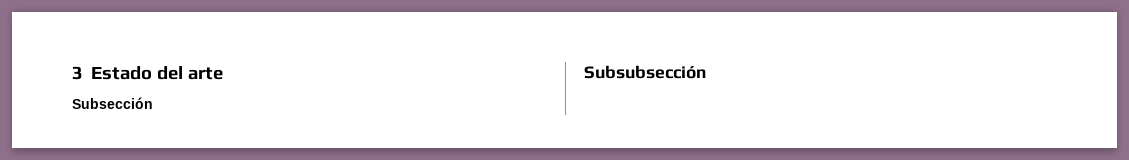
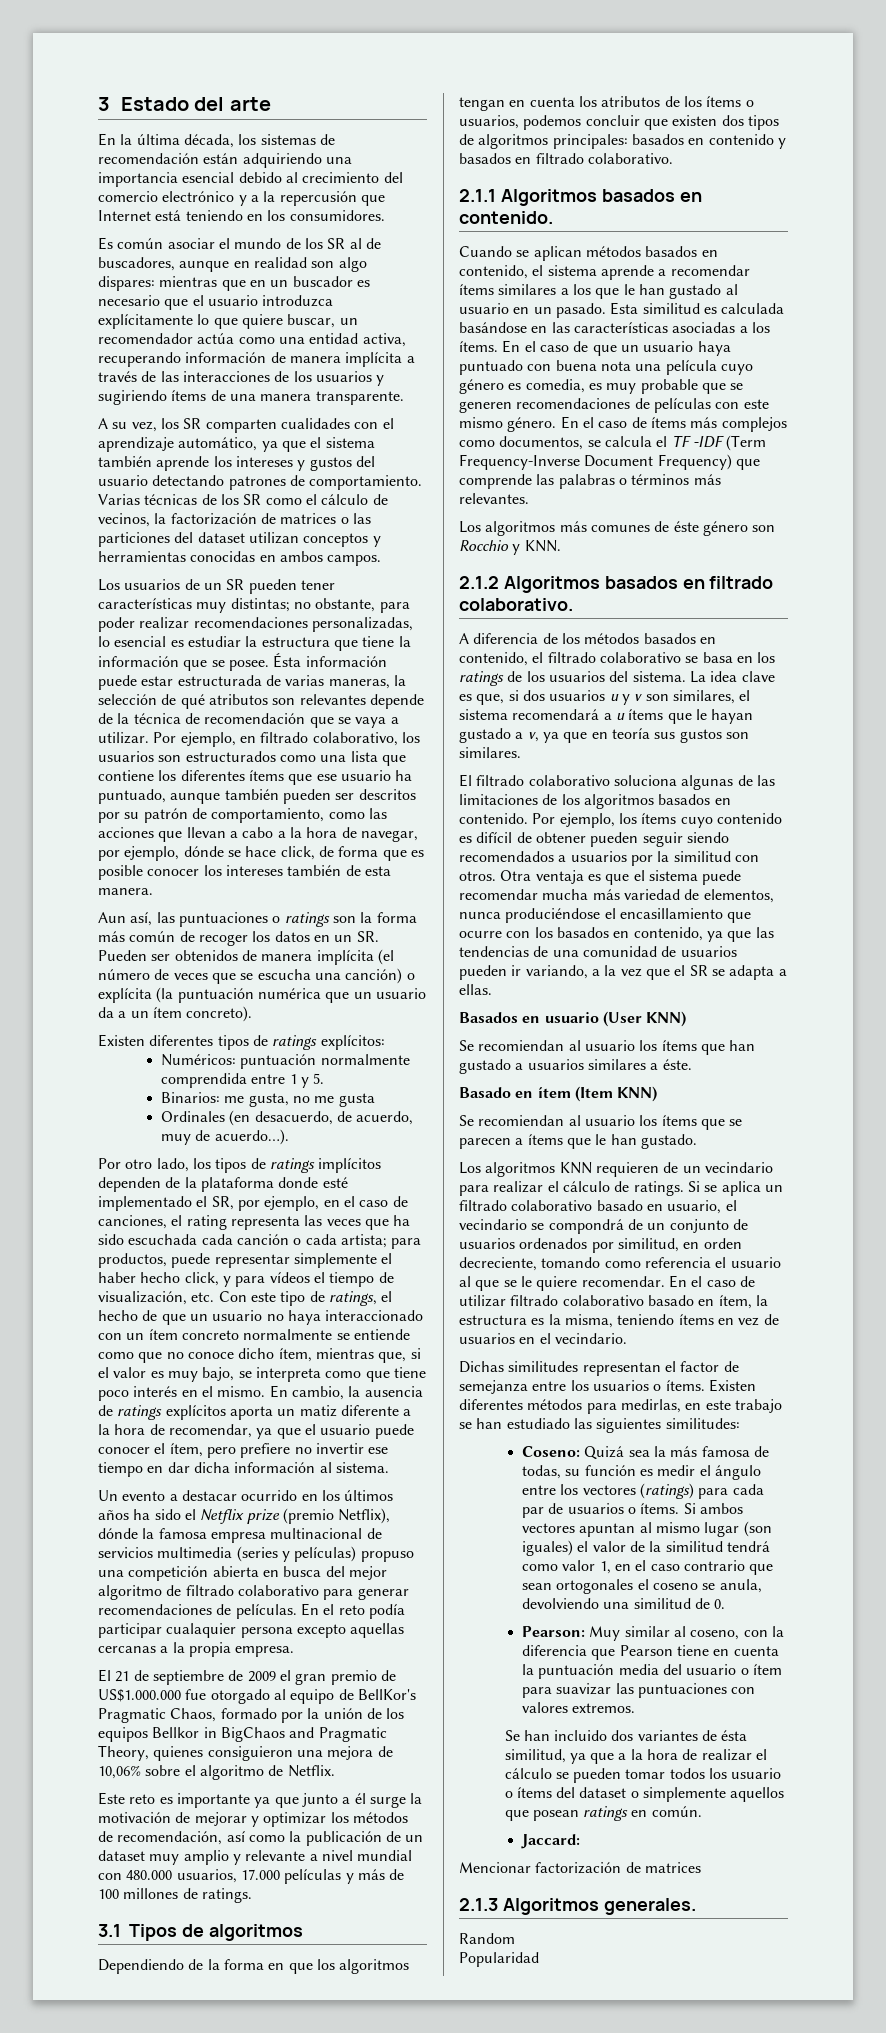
- Subsección
- Subsubsección
+ En la última década, los sistemas de recomendación están adquiriendo una importancia esencial debido al crecimiento del comercio electrónico y a la repercusión que Internet está teniendo en los consumidores.
+ Es común asociar el mundo de los SR al de buscadores, aunque en realidad son algo dispares: mientras que en un buscador es necesario que el usuario introduzca explícitamente lo que quiere buscar, un recomendador actúa como una entidad activa, recuperando información de manera implícita a través de las interacciones de los usuarios y sugiriendo ítems de una manera transparente.
+ A su vez, los SR comparten cualidades con el aprendizaje automático, ya que el sistema también aprende los intereses y gustos del usuario detectando patrones de comportamiento. Varias técnicas de los SR como el cálculo de vecinos, la factorización de matrices o las particiones del dataset utilizan conceptos y herramientas conocidas en ambos campos.
+ Los usuarios de un SR pueden tener características muy distintas; no obstante, para poder realizar recomendaciones personalizadas, lo esencial es estudiar la estructura que tiene la información que se posee. Ésta información puede estar estructurada de varias maneras, la selección de qué atributos son relevantes depende de la técnica de recomendación que se vaya a utilizar. Por ejemplo, en filtrado colaborativo, los usuarios son estructurados como una lista que contiene los diferentes ítems que ese usuario ha puntuado, aunque también pueden ser descritos por su patrón de comportamiento, como las acciones que llevan a cabo a la hora de navegar, por ejemplo, dónde se hace click, de forma que es posible conocer los intereses también de esta manera.
+ Aun así, las puntuaciones o ratings son la forma más común de recoger los datos en un SR. Pueden ser obtenidos de manera implícita (el número de veces que se escucha una canción) o explícita (la puntuación numérica que un usuario da a un ítem concreto).
+ Existen diferentes tipos de ratings explícitos:
+ Numéricos: puntuación normalmente comprendida entre 1 y 5.
+ Binarios: me gusta, no me gusta
+ Ordinales (en desacuerdo, de acuerdo, muy de acuerdo…).
+ Por otro lado, los tipos de ratings implícitos dependen de la plataforma donde esté implementado el SR, por ejemplo, en el caso de canciones, el rating representa las veces que ha sido escuchada cada canción o cada artista; para productos, puede representar simplemente el haber hecho click, y para vídeos el tiempo de visualización, etc. Con este tipo de ratings, el hecho de que un usuario no haya interaccionado con un ítem concreto normalmente se entiende como que no conoce dicho ítem, mientras que, si el valor es muy bajo, se interpreta como que tiene poco interés en el mismo. En cambio, la ausencia de ratings explícitos aporta un matiz diferente a la hora de recomendar, ya que el usuario puede conocer el ítem, pero prefiere no invertir ese tiempo en dar dicha información al sistema.
+ Un evento a destacar ocurrido en los últimos años ha sido el Netflix prize (premio Netflix), dónde la famosa empresa multinacional de servicios multimedia (series y películas) propuso una competición abierta en busca del mejor algoritmo de filtrado colaborativo para generar recomendaciones de películas. En el reto podía participar cualaquier persona excepto aquellas cercanas a la propia empresa.
+ El 21 de septiembre de 2009 el gran premio de US$1.000.000 fue otorgado al equipo de BellKor's Pragmatic Chaos, formado por la unión de los equipos Bellkor in BigChaos and Pragmatic Theory, quienes consiguieron una mejora de 10,06% sobre el algoritmo de Netflix.
+ Este reto es importante ya que junto a él surge la motivación de mejorar y optimizar los métodos de recomendación, así como la publicación de un dataset muy amplio y relevante a nivel mundial con 480.000 usuarios, 17.000 películas y más de 100 millones de ratings.
+ 3.1 Tipos de algoritmos
+ Dependiendo de la forma en que los algoritmos tengan en cuenta los atributos de los ítems o usuarios, podemos concluir que existen dos tipos de algoritmos principales: basados en contenido y basados en filtrado colaborativo.
+ 2.1.1 Algoritmos basados en contenido.
+ Cuando se aplican métodos basados en contenido, el sistema aprende a recomendar ítems similares a los que le han gustado al usuario en un pasado. Esta similitud es calculada basándose en las características asociadas a los ítems. En el caso de que un usuario haya puntuado con buena nota una película cuyo género es comedia, es muy probable que se generen recomendaciones de películas con este mismo género. En el caso de ítems más complejos como documentos, se calcula el TF -IDF (Term Frequency-Inverse Document Frequency) que comprende las palabras o términos más relevantes.
+ Los algoritmos más comunes de éste género son Rocchio y KNN.
+ 2.1.2 Algoritmos basados en filtrado colaborativo.
+ A diferencia de los métodos basados en contenido, el filtrado colaborativo se basa en los ratings de los usuarios del sistema. La idea clave es que, si dos usuarios u y v son similares, el sistema recomendará a u ítems que le hayan gustado a v, ya que en teoría sus gustos son similares.
+ El filtrado colaborativo soluciona algunas de las limitaciones de los algoritmos basados en contenido. Por ejemplo, los ítems cuyo contenido es difícil de obtener pueden seguir siendo recomendados a usuarios por la similitud con otros. Otra ventaja es que el sistema puede recomendar mucha más variedad de elementos, nunca produciéndose el encasillamiento que ocurre con los basados en contenido, ya que las tendencias de una comunidad de usuarios pueden ir variando, a la vez que el SR se adapta a ellas.
+ Basados en usuario (User KNN)
+ Se recomiendan al usuario los ítems que han gustado a usuarios similares a éste.
+ Basado en ítem (Item KNN)
+ Se recomiendan al usuario los ítems que se parecen a ítems que le han gustado.
+ Los algoritmos KNN requieren de un vecindario para realizar el cálculo de ratings. Si se aplica un filtrado colaborativo basado en usuario, el vecindario se compondrá de un conjunto de usuarios ordenados por similitud, en orden decreciente, tomando como referencia el usuario al que se le quiere recomendar. En el caso de utilizar filtrado colaborativo basado en ítem, la estructura es la misma, teniendo ítems en vez de usuarios en el vecindario.
+ Dichas similitudes representan el factor de semejanza entre los usuarios o ítems. Existen diferentes métodos para medirlas, en este trabajo se han estudiado las siguientes similitudes:
+ Coseno: Quizá sea la más famosa de todas, su función es medir el ángulo entre los vectores (ratings) para cada par de usuarios o ítems. Si ambos vectores apuntan al mismo lugar (son iguales) el valor de la similitud tendrá como valor 1, en el caso contrario que sean ortogonales el coseno se anula, devolviendo una similitud de 0.
+ Pearson: Muy similar al coseno, con la diferencia que Pearson tiene en cuenta la puntuación media del usuario o ítem para suavizar las puntuaciones con valores extremos.
+ Se han incluido dos variantes de ésta similitud, ya que a la hora de realizar el cálculo se pueden tomar todos los usuario o ítems del dataset o simplemente aquellos que posean ratings en común.
+ Jaccard:
+ Mencionar factorización de matrices
+ 2.1.3 Algoritmos generales.
+ Random
+ Popularidad

